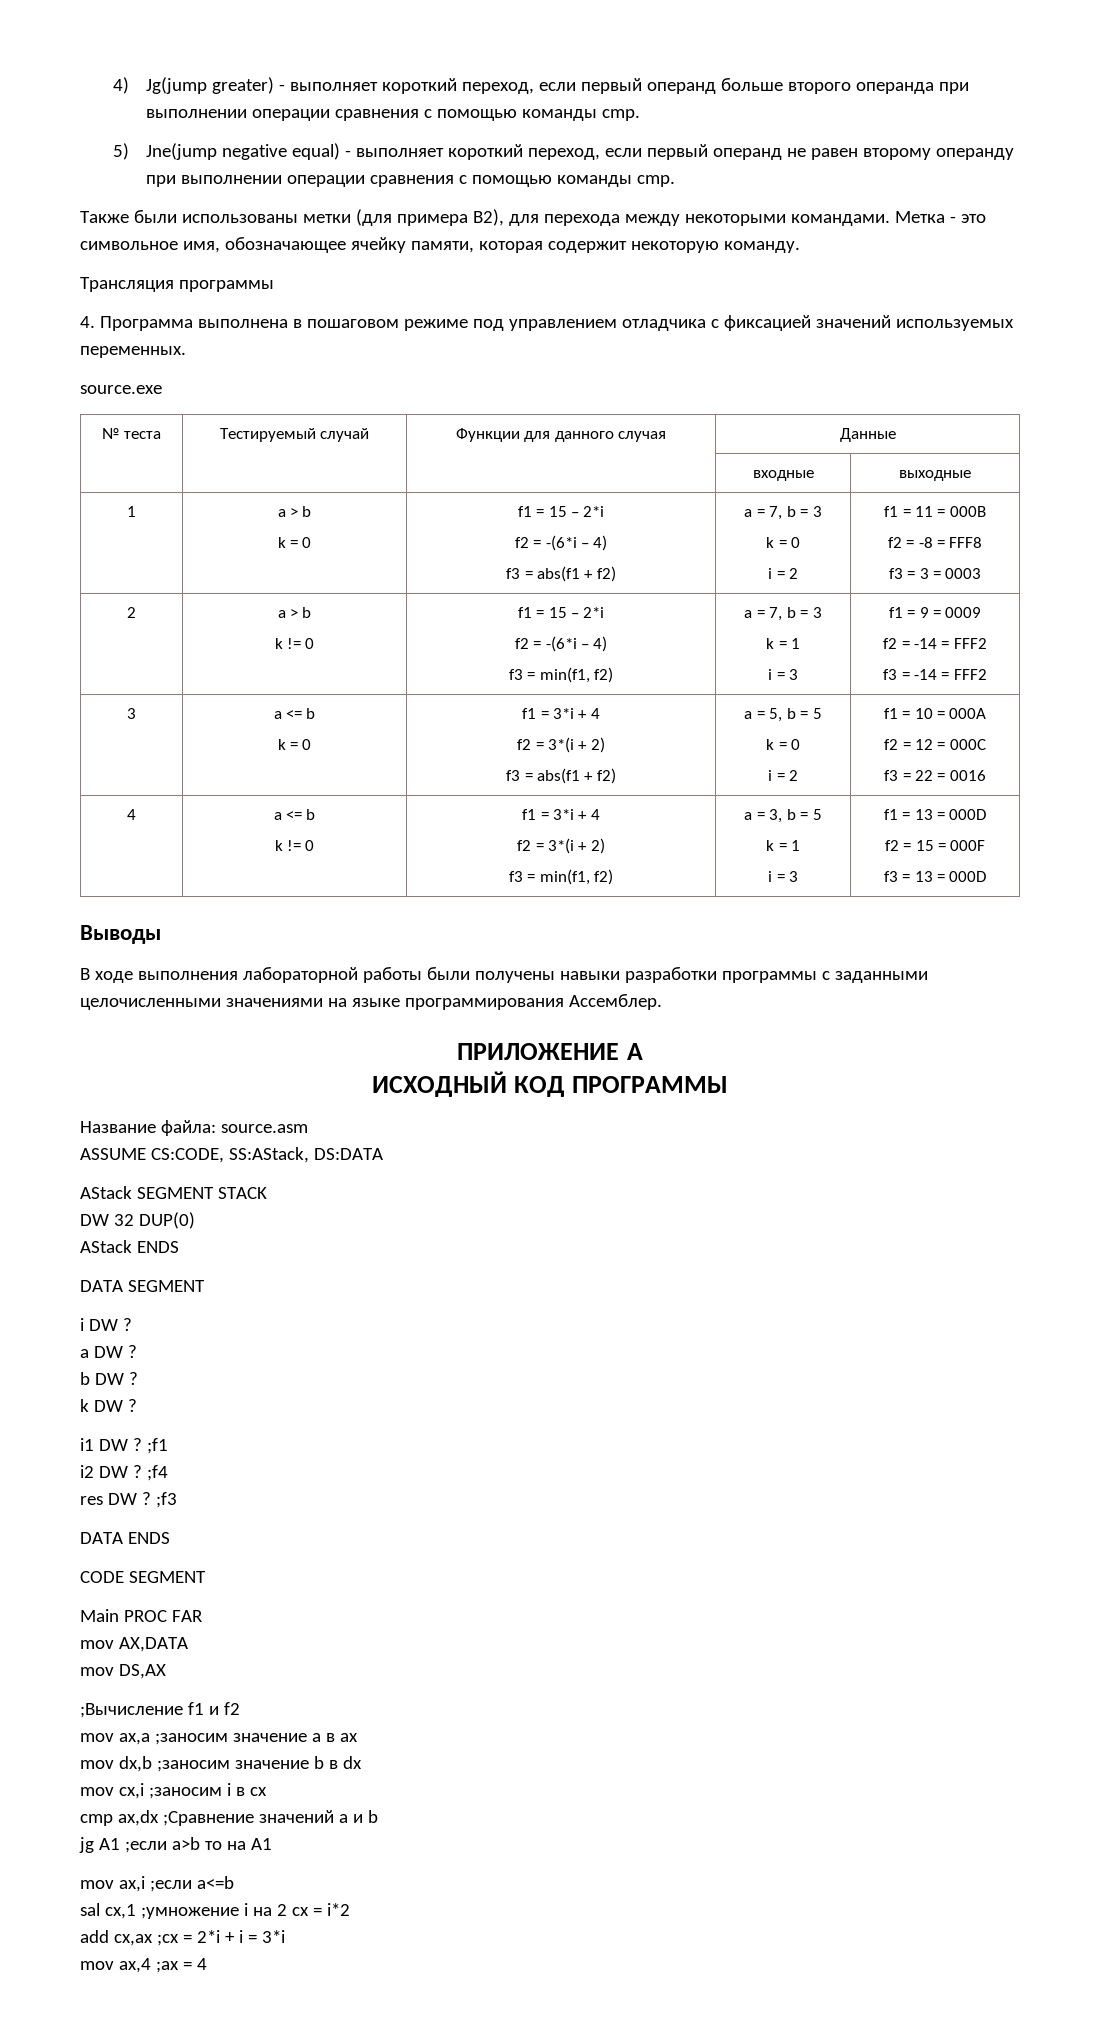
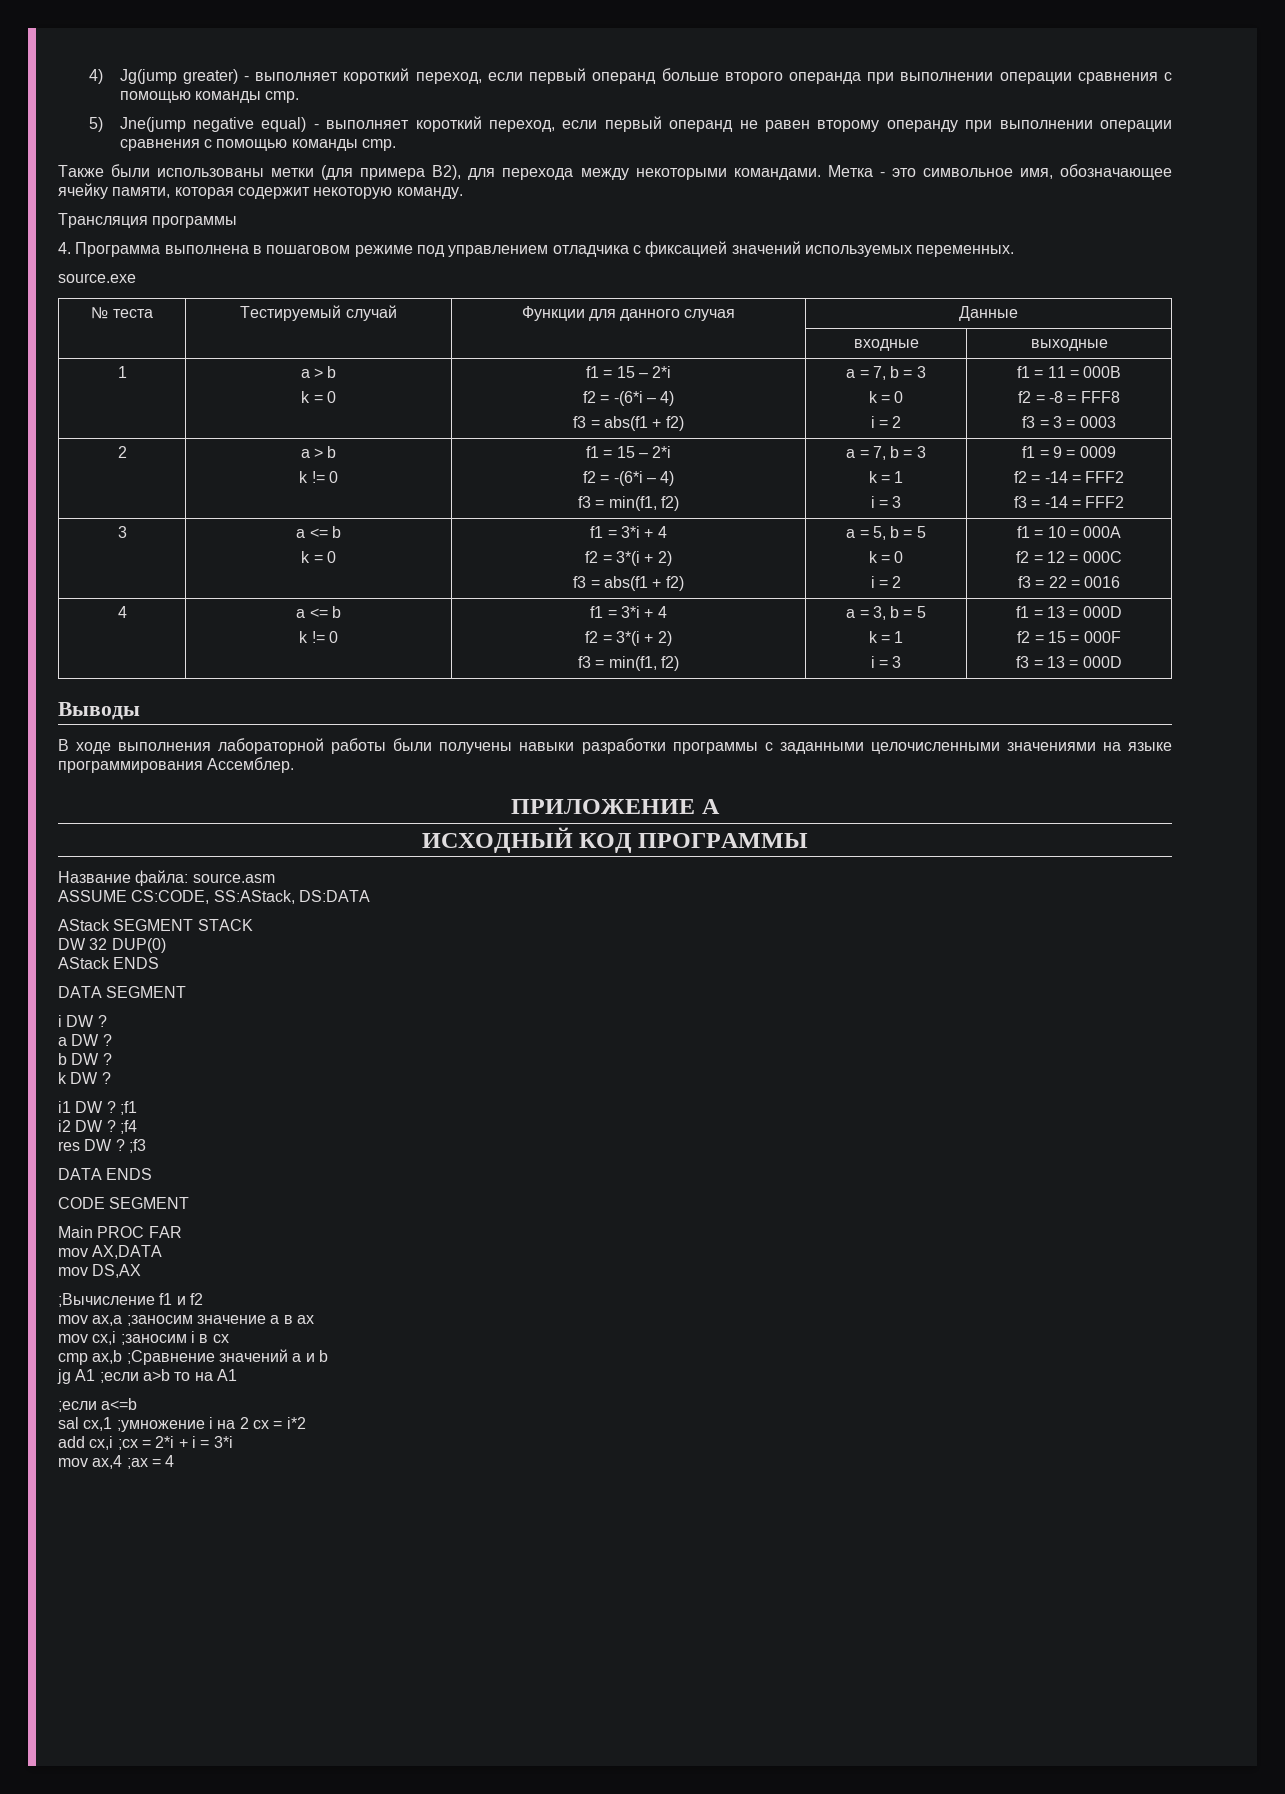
- mov dx,b ;заносим значение b в dx
- cmp ax,dx ;Сравнение значений a и b
+ cmp ax,b ;Сравнение значений a и b
- mov ax,i ;если a<=b
+ ;если a<=b
- add cx,ax ;cx = 2*i + i = 3*i
+ add cx,i ;cx = 2*i + i = 3*i

